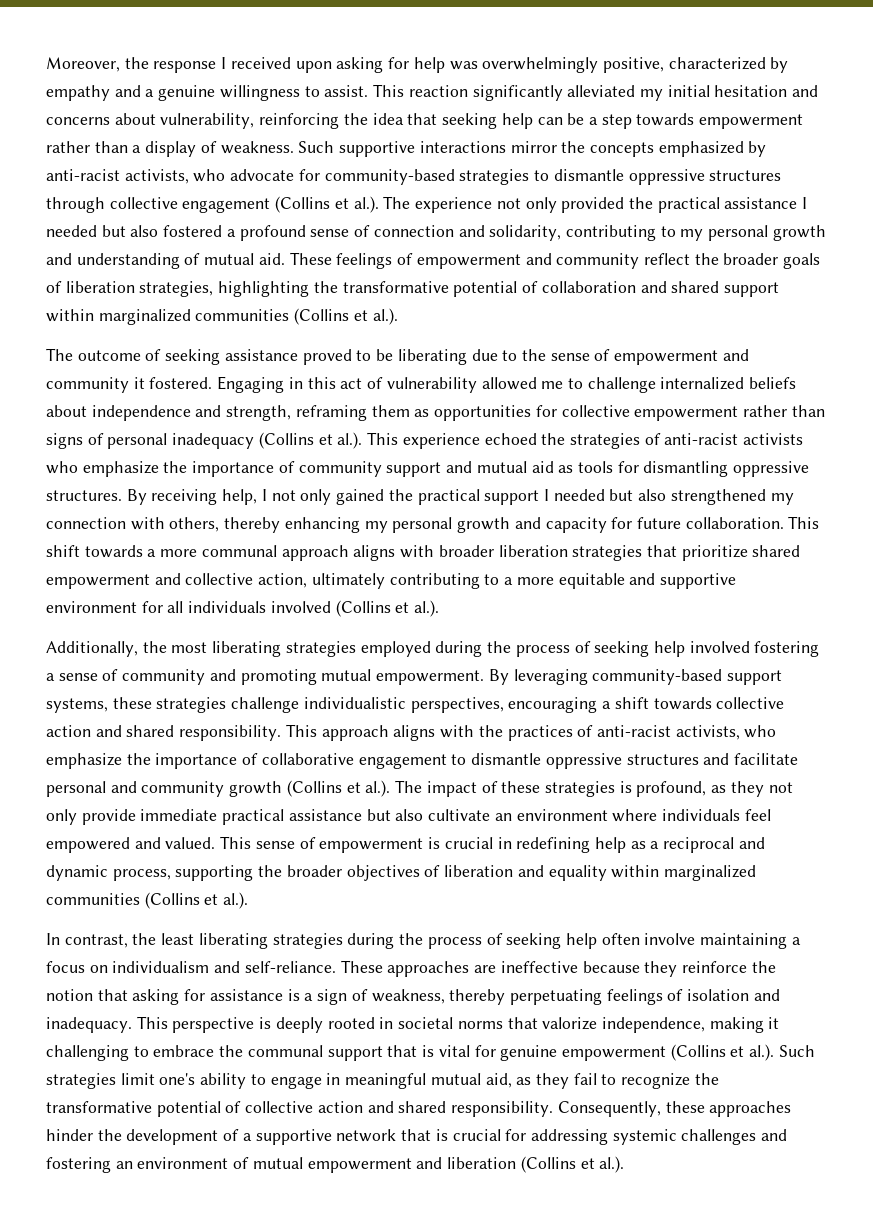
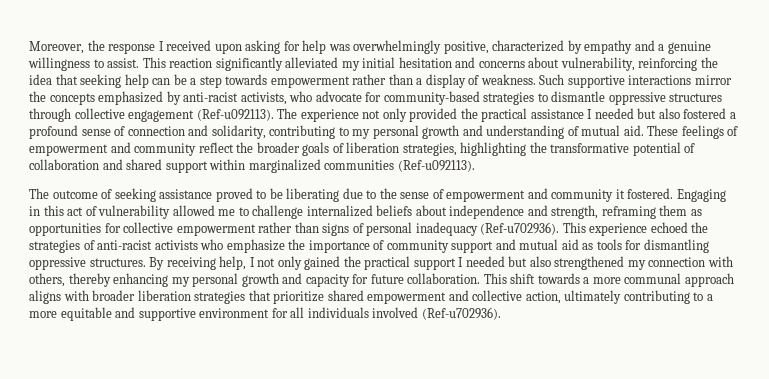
- Such supportive interactions mirror the concepts emphasized by anti-racist activists, who advocate for community-based strategies to dismantle oppressive structures through collective engagement (Collins et al.). The experience not only provided the practical assistance I needed but also fostered a profound sense of connection and solidarity, contributing to my personal growth and understanding of mutual aid.
+ Such supportive interactions mirror the concepts emphasized by anti-racist activists, who advocate for community-based strategies to dismantle oppressive structures through collective engagement (Ref-u092113). The experience not only provided the practical assistance I needed but also fostered a profound sense of connection and solidarity, contributing to my personal growth and understanding of mutual aid.
- These feelings of empowerment and community reflect the broader goals of liberation strategies, highlighting the transformative potential of collaboration and shared support within marginalized communities (Collins et al.).
+ These feelings of empowerment and community reflect the broader goals of liberation strategies, highlighting the transformative potential of collaboration and shared support within marginalized communities (Ref-u092113).
- Engaging in this act of vulnerability allowed me to challenge internalized beliefs about independence and strength, reframing them as opportunities for collective empowerment rather than signs of personal inadequacy (Collins et al.). This experience echoed the strategies of anti-racist activists who emphasize the importance of community support and mutual aid as tools for dismantling oppressive structures.
+ Engaging in this act of vulnerability allowed me to challenge internalized beliefs about independence and strength, reframing them as opportunities for collective empowerment rather than signs of personal inadequacy (Ref-u702936). This experience echoed the strategies of anti-racist activists who emphasize the importance of community support and mutual aid as tools for dismantling oppressive structures.
- This shift towards a more communal approach aligns with broader liberation strategies that prioritize shared empowerment and collective action, ultimately contributing to a more equitable and supportive environment for all individuals involved (Collins et al.).
- Additionally, the most liberating strategies employed during the process of seeking help involved fostering a sense of community and promoting mutual empowerment. By leveraging community-based support systems, these strategies challenge individualistic perspectives, encouraging a shift towards collective action and shared responsibility. This approach aligns with the practices of anti-racist activists, who emphasize the importance of collaborative engagement to dismantle oppressive structures and facilitate personal and community growth (Collins et al.). The impact of these strategies is profound, as they not only provide immediate practical assistance but also cultivate an environment where individuals feel empowered and valued. This sense of empowerment is crucial in redefining help as a reciprocal and dynamic process, supporting the broader objectives of liberation and equality within marginalized communities (Collins et al.).
- In contrast, the least liberating strategies during the process of seeking help often involve maintaining a focus on individualism and self-reliance. These approaches are ineffective because they reinforce the notion that asking for assistance is a sign of weakness, thereby perpetuating feelings of isolation and inadequacy. This perspective is deeply rooted in societal norms that valorize independence, making it challenging to embrace the communal support that is vital for genuine empowerment (Collins et al.). Such strategies limit one's ability to engage in meaningful mutual aid, as they fail to recognize the transformative potential of collective action and shared responsibility. Consequently, these approaches hinder the development of a supportive network that is crucial for addressing systemic challenges and fostering an environment of mutual empowerment and liberation (Collins et al.).
+ This shift towards a more communal approach aligns with broader liberation strategies that prioritize shared empowerment and collective action, ultimately contributing to a more equitable and supportive environment for all individuals involved (Ref-u702936).

